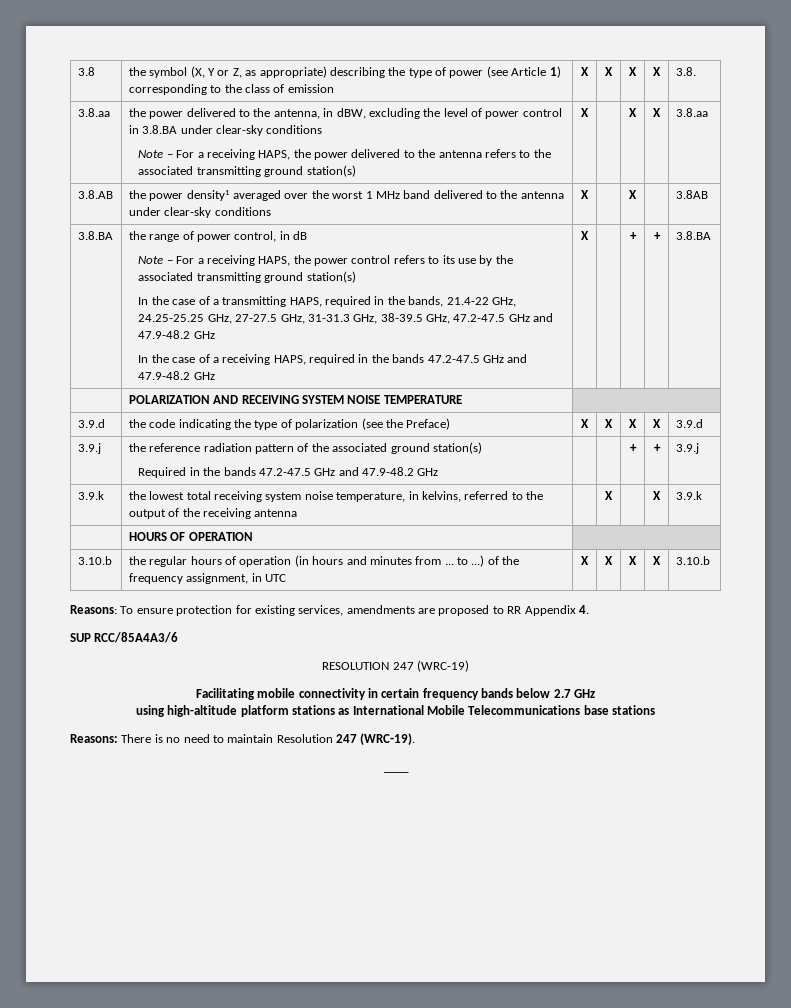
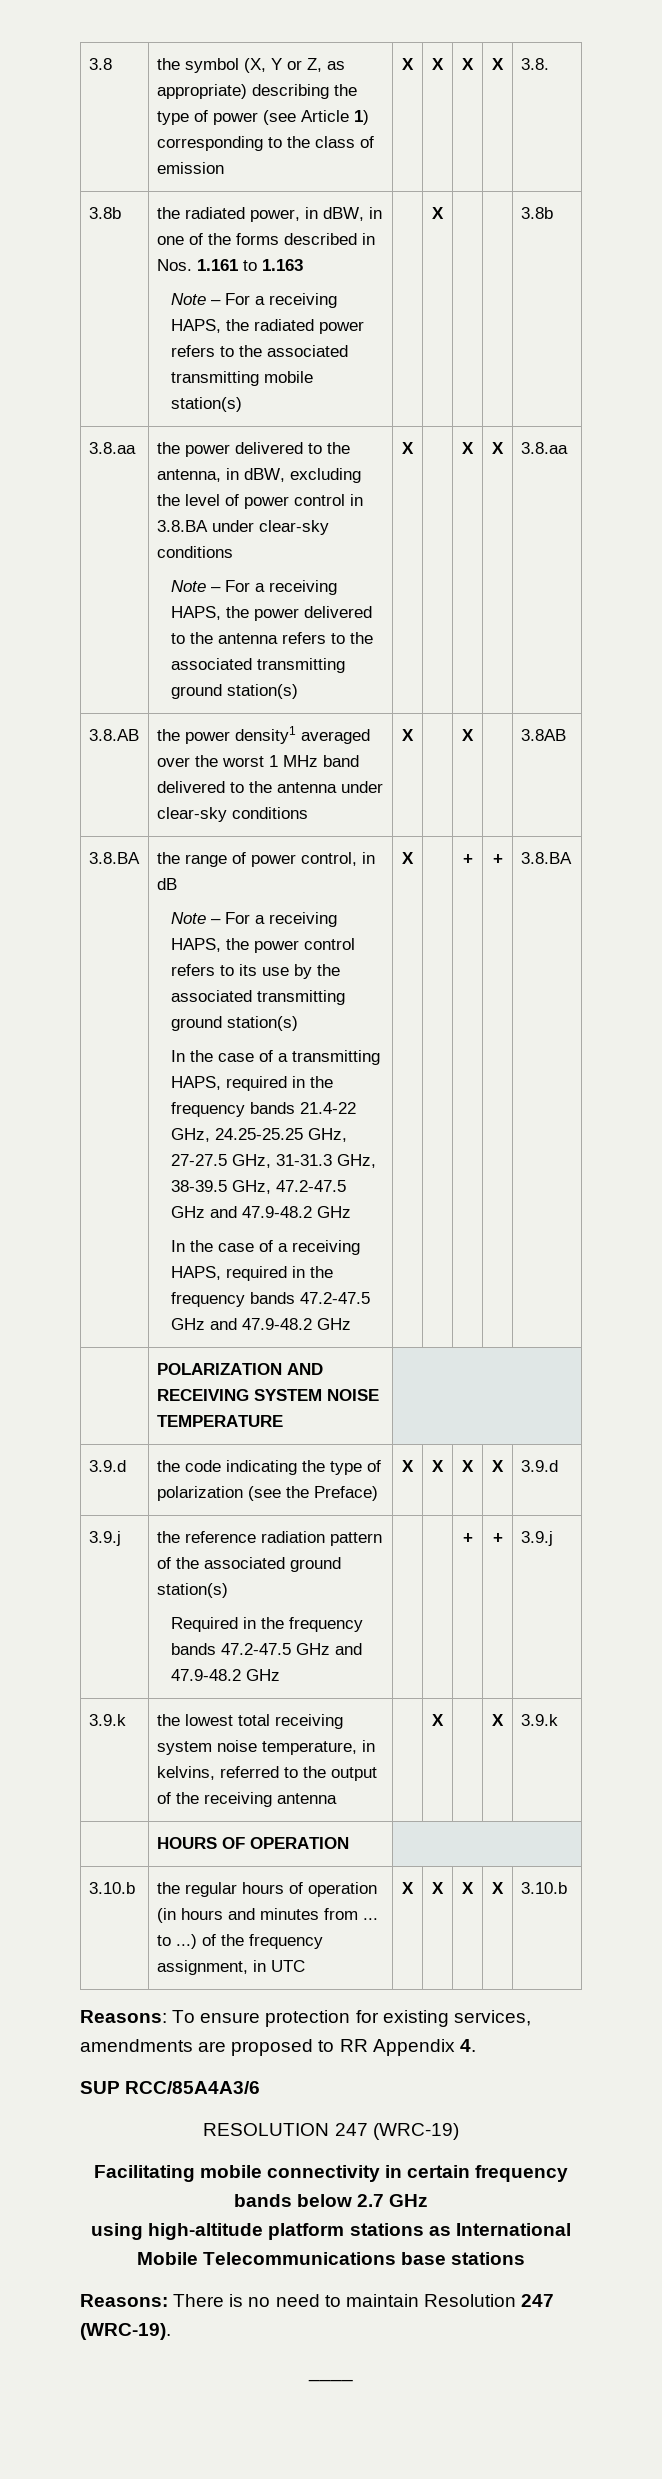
+ 3.8b | the radiated power, in dBW, in one of the forms described in Nos. 1.161 to 1.163
+ Note – For a receiving HAPS, the radiated power refers to the associated transmitting mobile station(s) | | X | | | 3.8b
- In the case of a transmitting HAPS, required in the bands, 21.4-22 GHz, 24.25-25.25 GHz, 27-27.5 GHz, 31-31.3 GHz, 38-39.5 GHz, 47.2-47.5 GHz and 47.9-48.2 GHz
+ In the case of a transmitting HAPS, required in the frequency bands 21.4-22 GHz, 24.25-25.25 GHz, 27-27.5 GHz, 31-31.3 GHz, 38-39.5 GHz, 47.2-47.5 GHz and 47.9-48.2 GHz
- In the case of a receiving HAPS, required in the bands 47.2-47.5 GHz and 47.9-48.2 GHz
+ In the case of a receiving HAPS, required in the frequency bands 47.2-47.5 GHz and 47.9-48.2 GHz
  3.9.j | the reference radiation pattern of the associated ground station(s)
- Required in the bands 47.2-47.5 GHz and 47.9-48.2 GHz | | | + | + | 3.9.j
+ Required in the frequency bands 47.2-47.5 GHz and 47.9-48.2 GHz | | | + | + | 3.9.j

